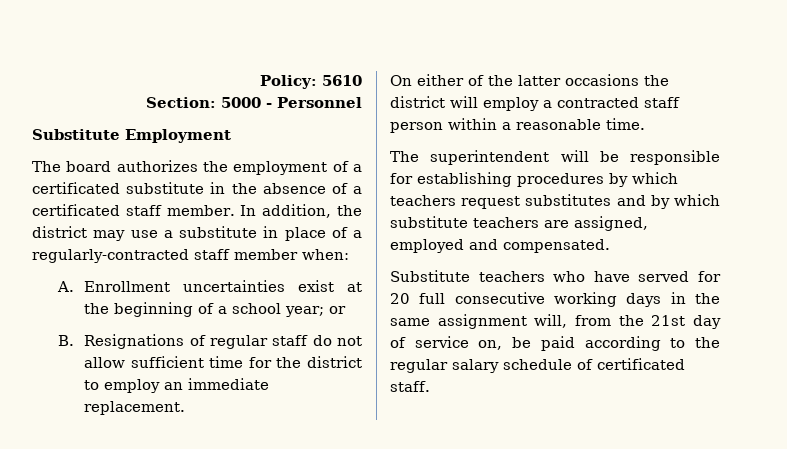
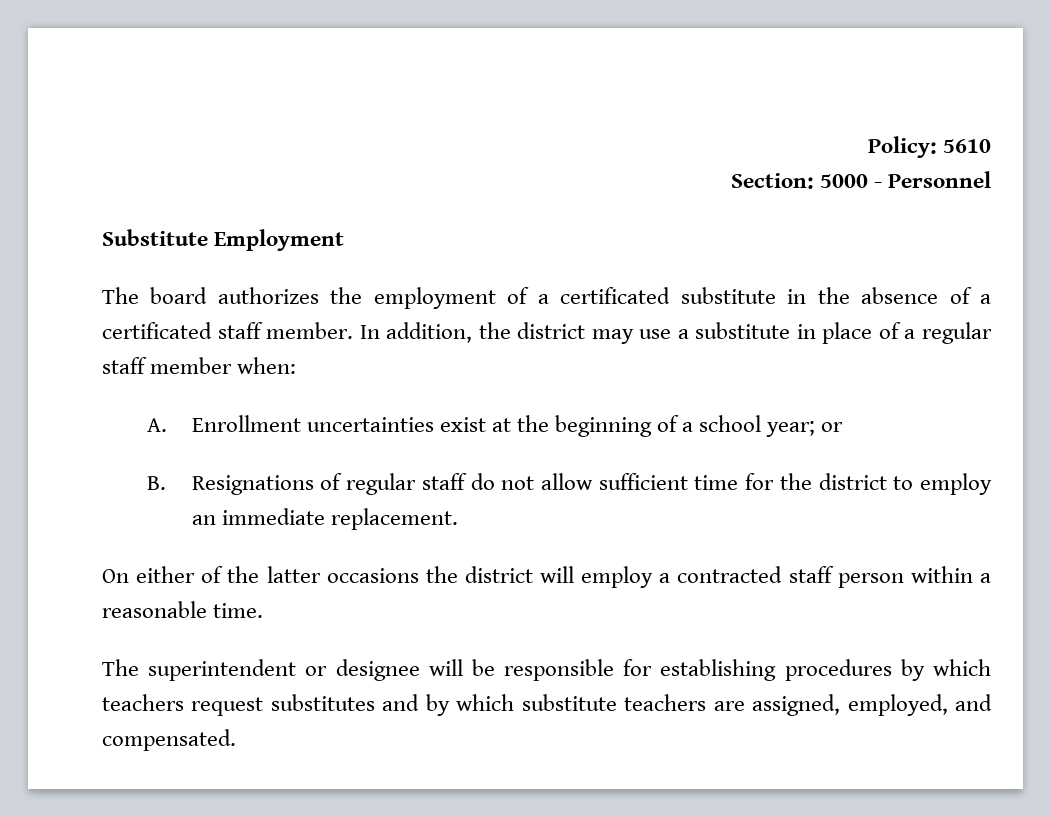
- In addition, the district may use a substitute in place of a regularly-contracted staff member when:
+ In addition, the district may use a substitute in place of a regular staff member when:
- The superintendent will be responsible for establishing procedures by which teachers request substitutes and by which substitute teachers are assigned, employed and compensated.
+ The superintendent or designee will be responsible for establishing procedures by which teachers request substitutes and by which substitute teachers are assigned, employed, and compensated.
- Substitute teachers who have served for 20 full consecutive working days in the same assignment will, from the 21st day of service on, be paid according to the regular salary schedule of certificated staff.

